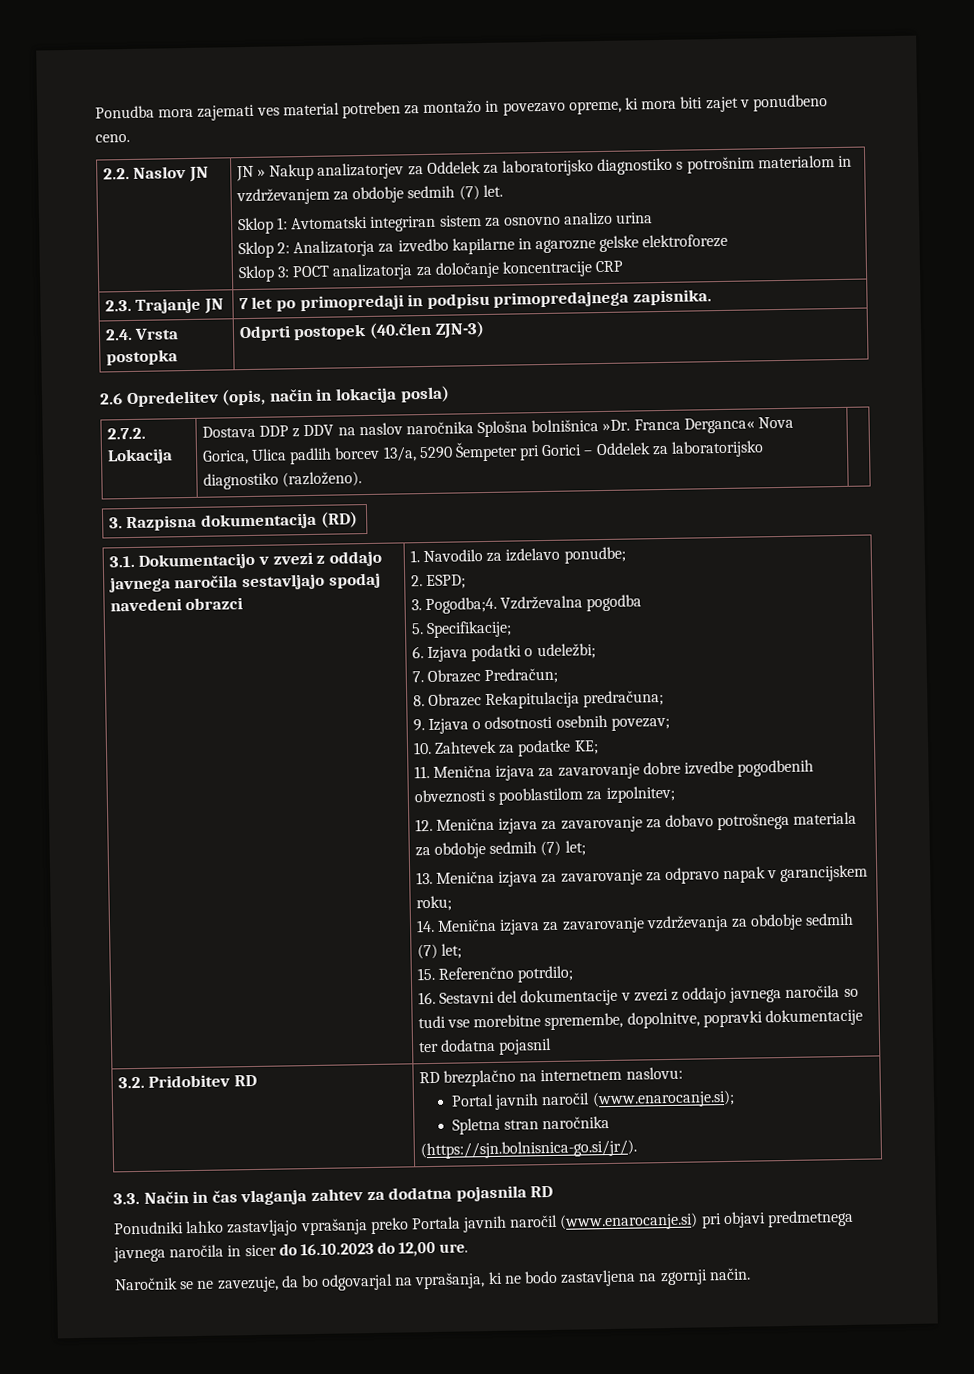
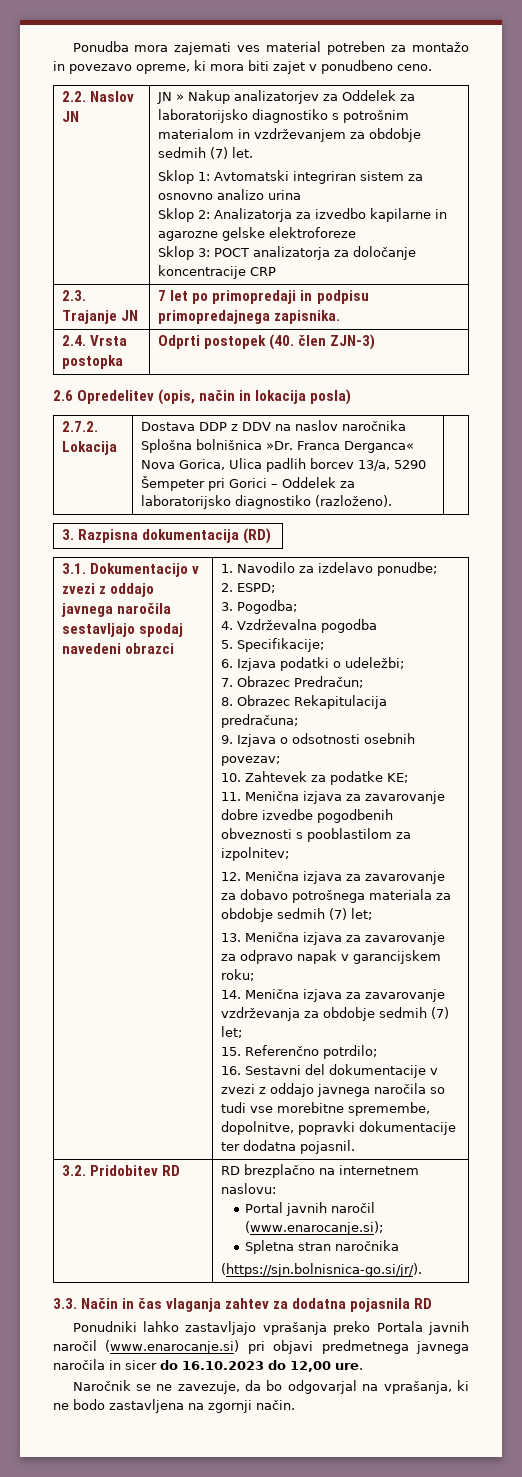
- 2.4. Vrsta postopka | Odprti postopek (40.člen ZJN-3)
+ 2.4. Vrsta postopka | Odprti postopek (40. člen ZJN-3)
- 3. Pogodba;4. Vzdrževalna pogodba
+ 3. Pogodba;
+ 4. Vzdrževalna pogodba
- 16. Sestavni del dokumentacije v zvezi z oddajo javnega naročila so tudi vse morebitne spremembe, dopolnitve, popravki dokumentacije ter dodatna pojasnil
+ 16. Sestavni del dokumentacije v zvezi z oddajo javnega naročila so tudi vse morebitne spremembe, dopolnitve, popravki dokumentacije ter dodatna pojasnil.

